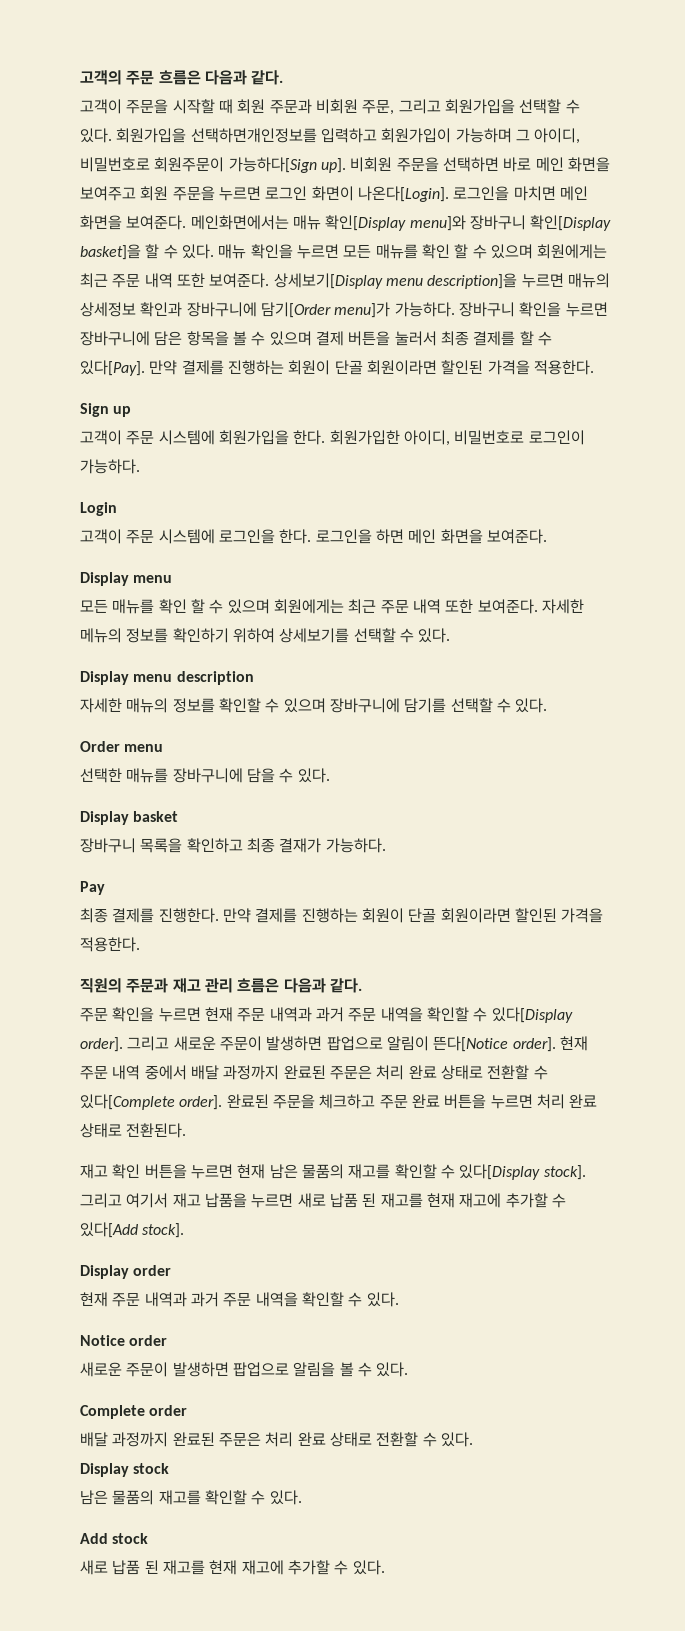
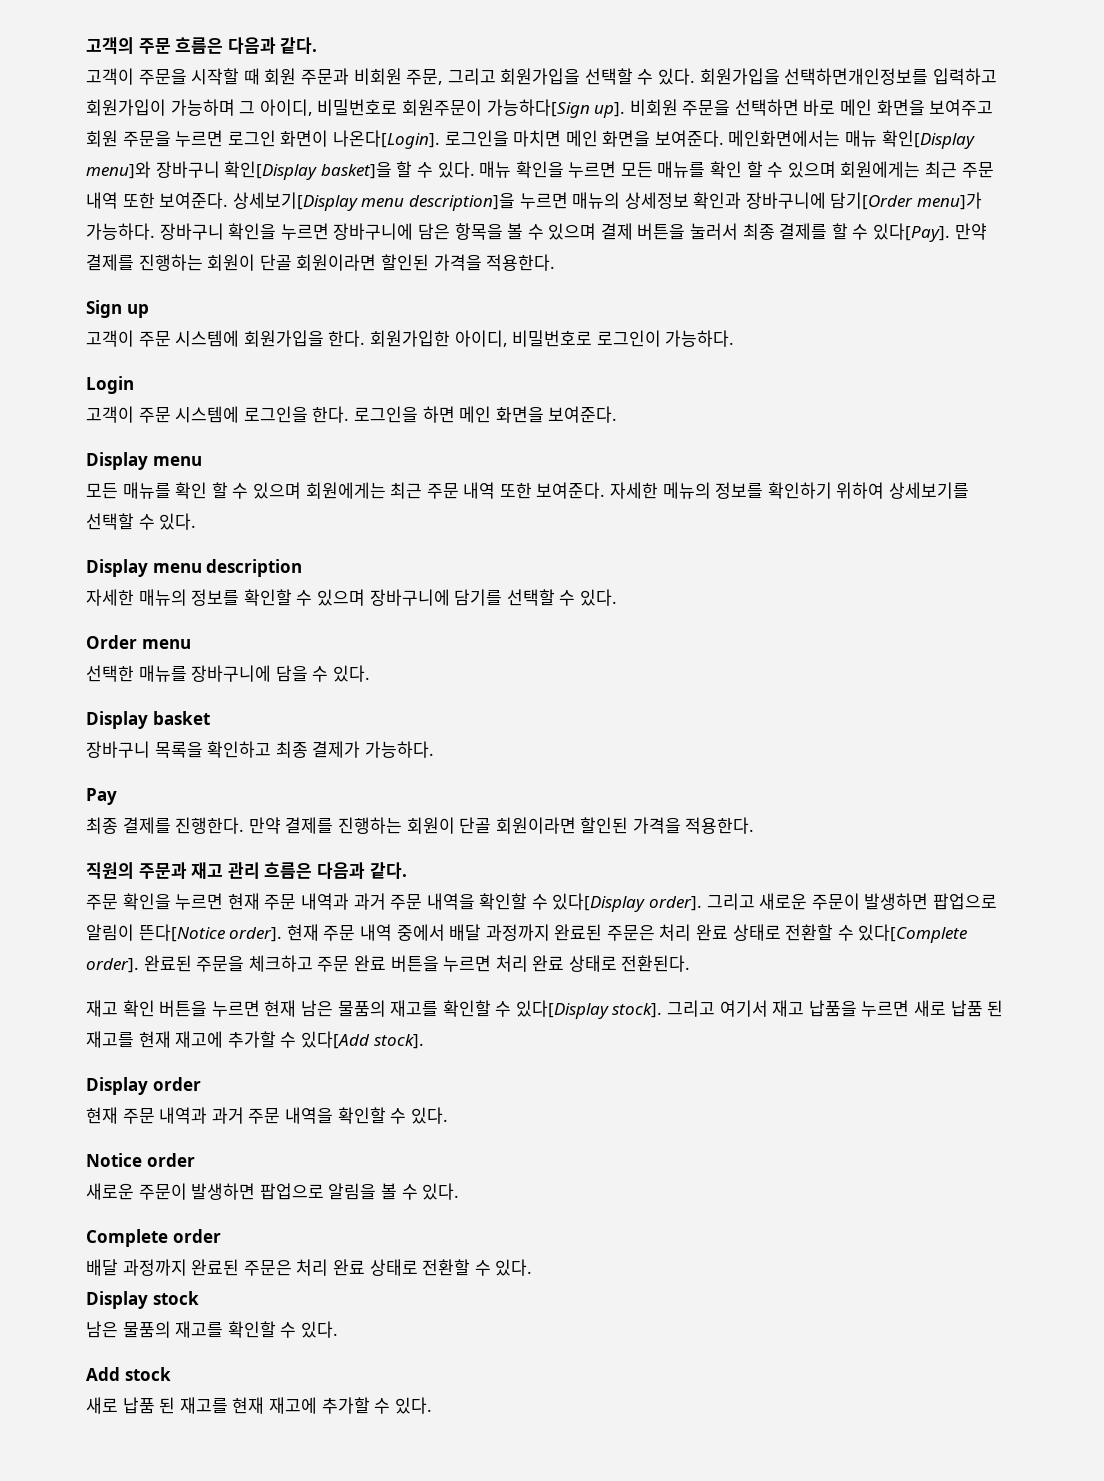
- 장바구니 목록을 확인하고 최종 결재가 가능하다.
+ 장바구니 목록을 확인하고 최종 결제가 가능하다.

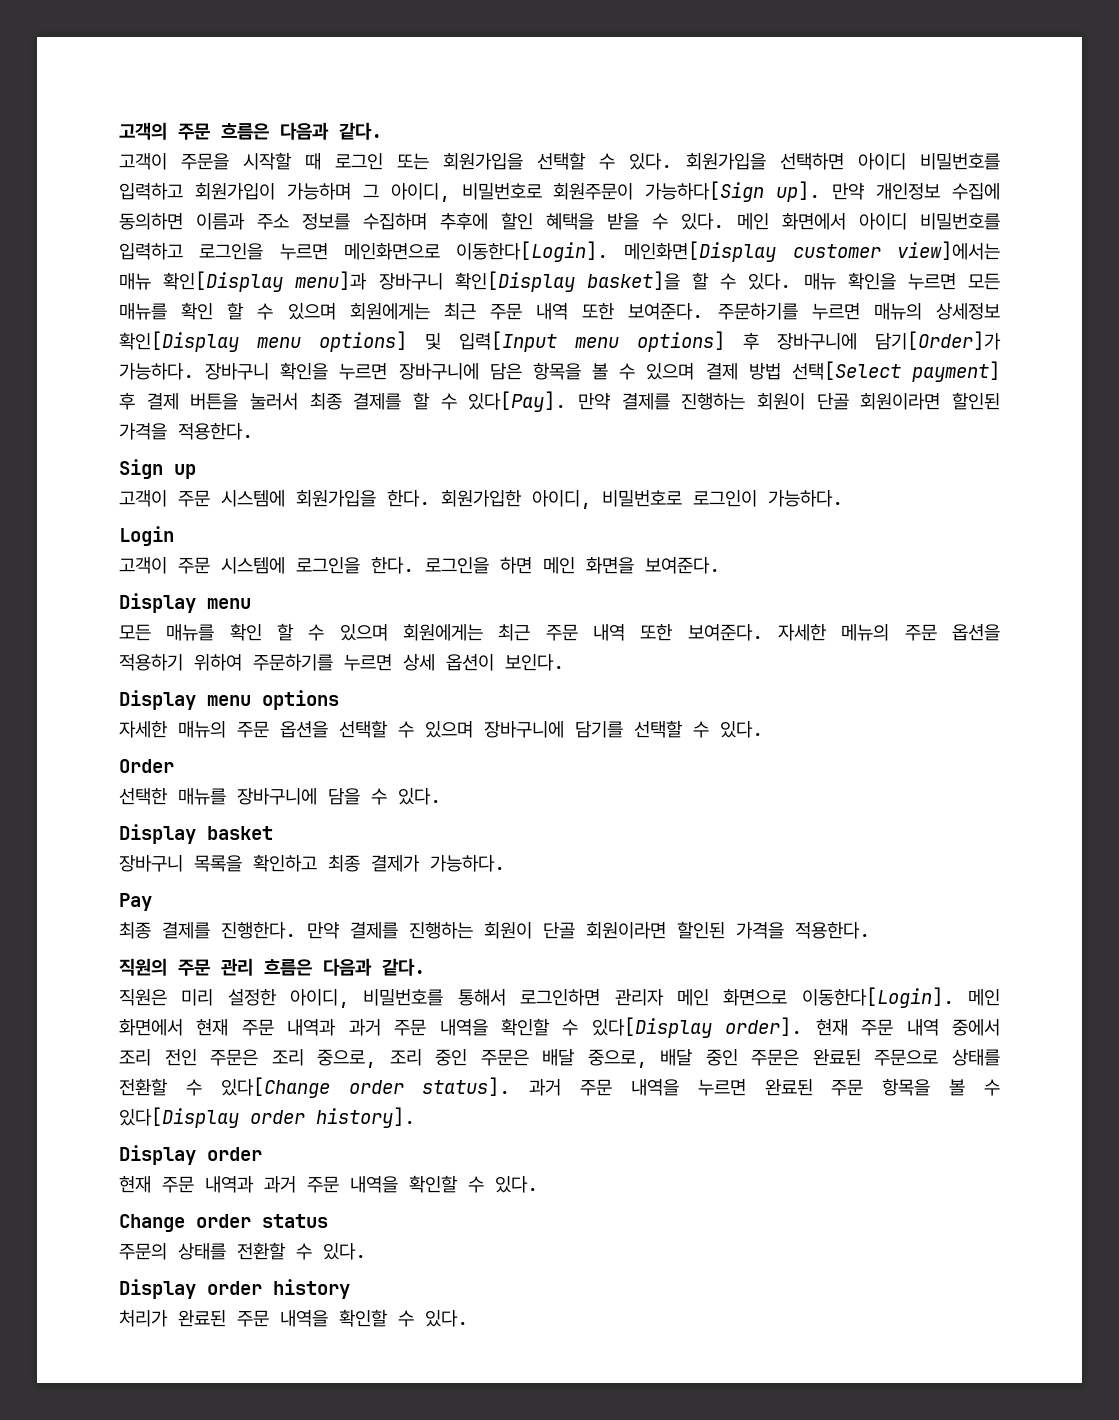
- 고객이 주문을 시작할 때 회원 주문과 비회원 주문, 그리고 회원가입을 선택할 수 있다.
+ 고객이 주문을 시작할 때 로그인 또는 회원가입을 선택할 수 있다.
- 회원가입을 선택하면개인정보를 입력하고 회원가입이 가능하며 그 아이디, 비밀번호로 회원주문이 가능하다[Sign up].
+ 회원가입을 선택하면 아이디 비밀번호를 입력하고 회원가입이 가능하며 그 아이디, 비밀번호로 회원주문이 가능하다[Sign up].
- 비회원 주문을 선택하면 바로 메인 화면을 보여주고 회원 주문을 누르면 로그인 화면이 나온다[Login]. 로그인을 마치면 메인 화면을 보여준다. 메인화면에서는 매뉴 확인[Display menu]와 장바구니 확인[Display basket]을 할 수 있다.
+ 만약 개인정보 수집에 동의하면 이름과 주소 정보를 수집하며 추후에 할인 혜택을 받을 수 있다. 메인 화면에서 아이디 비밀번호를 입력하고 로그인을 누르면 메인화면으로 이동한다[Login]. 메인화면[Display customer view]에서는 매뉴 확인[Display menu]과 장바구니 확인[Display basket]을 할 수 있다.
- 상세보기[Display menu description]을 누르면 매뉴의 상세정보 확인과 장바구니에 담기[Order menu]가 가능하다.
+ 주문하기를 누르면 매뉴의 상세정보 확인[Display menu options] 및 입력[Input menu options] 후 장바구니에 담기[Order]가 가능하다.
- 장바구니 확인을 누르면 장바구니에 담은 항목을 볼 수 있으며 결제 버튼을 눌러서 최종 결제를 할 수 있다[Pay].
+ 장바구니 확인을 누르면 장바구니에 담은 항목을 볼 수 있으며 결제 방법 선택[Select payment] 후 결제 버튼을 눌러서 최종 결제를 할 수 있다[Pay].
- 자세한 메뉴의 정보를 확인하기 위하여 상세보기를 선택할 수 있다.
- Display menu description
+ 자세한 메뉴의 주문 옵션을 적용하기 위하여 주문하기를 누르면 상세 옵션이 보인다.
+ Display menu options
- 자세한 매뉴의 정보를 확인할 수 있으며 장바구니에 담기를 선택할 수 있다.
+ 자세한 매뉴의 주문 옵션을 선택할 수 있으며 장바구니에 담기를 선택할 수 있다.
- Order menu
+ Order
- 직원의 주문과 재고 관리 흐름은 다음과 같다.
+ 직원의 주문 관리 흐름은 다음과 같다.
- 주문 확인을 누르면 현재 주문 내역과 과거 주문 내역을 확인할 수 있다[Display order].
+ 직원은 미리 설정한 아이디, 비밀번호를 통해서 로그인하면 관리자 메인 화면으로 이동한다[Login]. 메인 화면에서 현재 주문 내역과 과거 주문 내역을 확인할 수 있다[Display order].
- 그리고 새로운 주문이 발생하면 팝업으로 알림이 뜬다[Notice order]. 현재 주문 내역 중에서 배달 과정까지 완료된 주문은 처리 완료 상태로 전환할 수 있다[Complete order]. 완료된 주문을 체크하고 주문 완료 버튼을 누르면 처리 완료 상태로 전환된다.
- 재고 확인 버튼을 누르면 현재 남은 물품의 재고를 확인할 수 있다[Display stock]. 그리고 여기서 재고 납품을 누르면 새로 납품 된 재고를 현재 재고에 추가할 수 있다[Add stock].
+ 현재 주문 내역 중에서 조리 전인 주문은 조리 중으로, 조리 중인 주문은 배달 중으로, 배달 중인 주문은 완료된 주문으로 상태를 전환할 수 있다[Change order status]. 과거 주문 내역을 누르면 완료된 주문 항목을 볼 수 있다[Display order history].
- Notice order
- 새로운 주문이 발생하면 팝업으로 알림을 볼 수 있다.
- Complete order
- 배달 과정까지 완료된 주문은 처리 완료 상태로 전환할 수 있다.
- Display stock
- 남은 물품의 재고를 확인할 수 있다.
- Add stock
- 새로 납품 된 재고를 현재 재고에 추가할 수 있다.
+ Change order status
+ 주문의 상태를 전환할 수 있다.
+ Display order history
+ 처리가 완료된 주문 내역을 확인할 수 있다.

